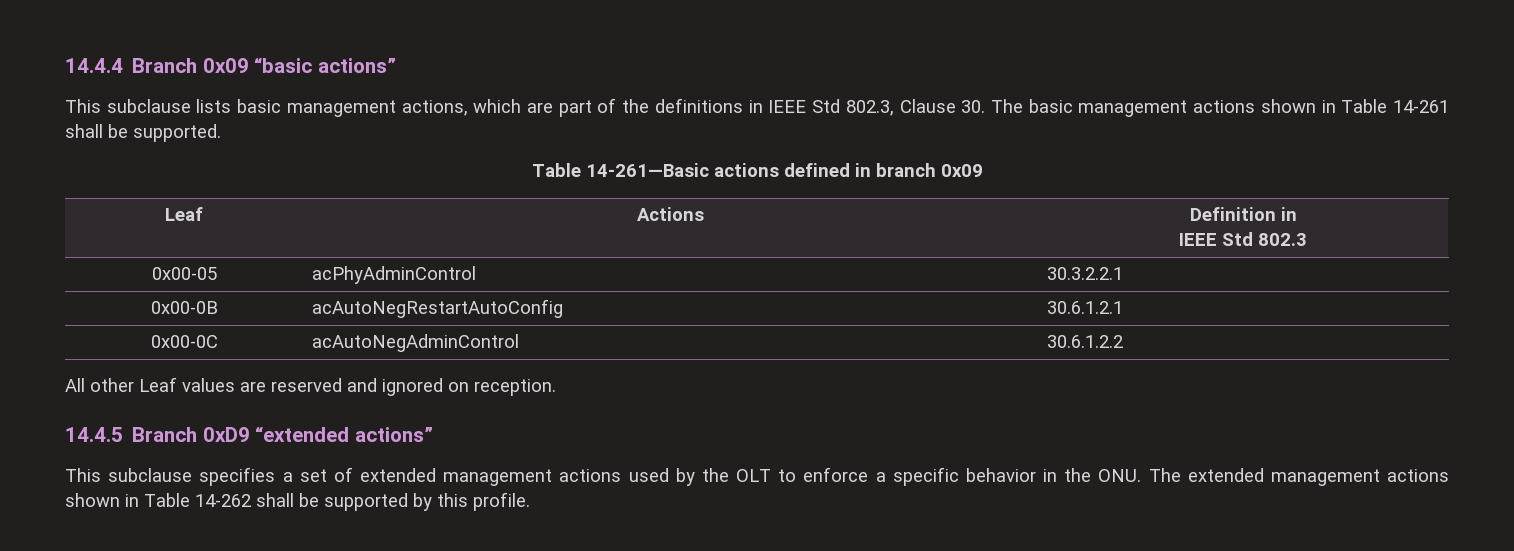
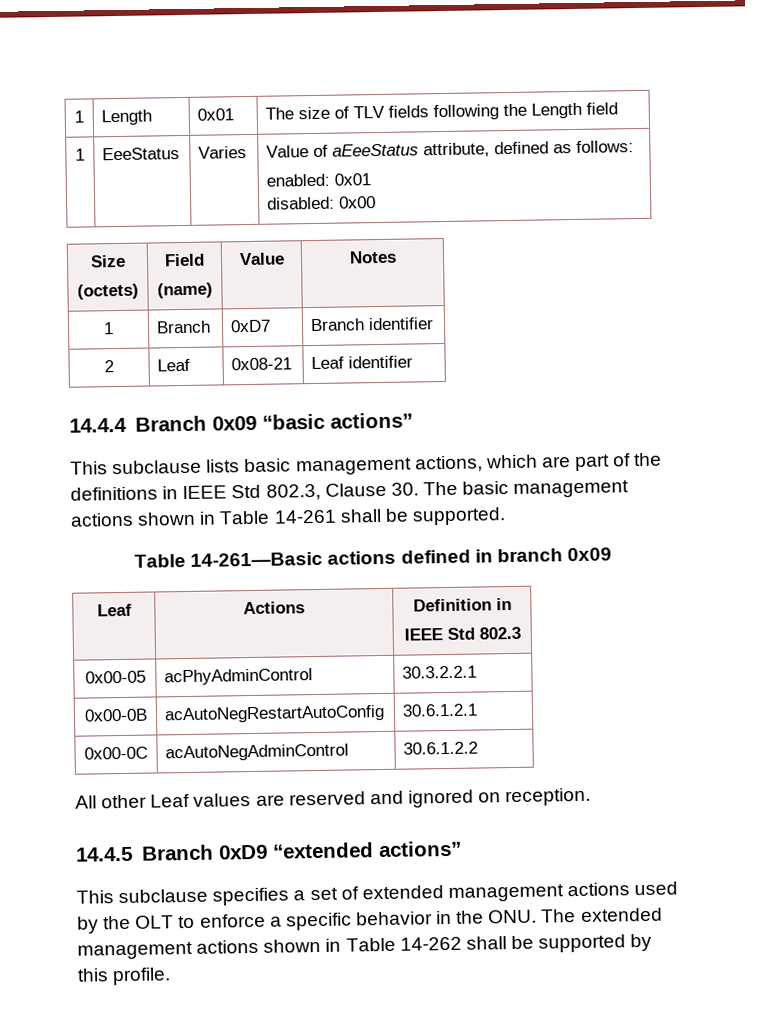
+ 1 | Length | 0x01 | The size of TLV fields following the Length field
+ 1 | EeeStatus | Varies | Value of aEeeStatus attribute, defined as follows:
+ enabled: 0x01
+ disabled: 0x00
+ Size
+ (octets) | Field
+ (name) | Value | Notes
+ 1 | Branch | 0xD7 | Branch identifier
+ 2 | Leaf | 0x08-21 | Leaf identifier

